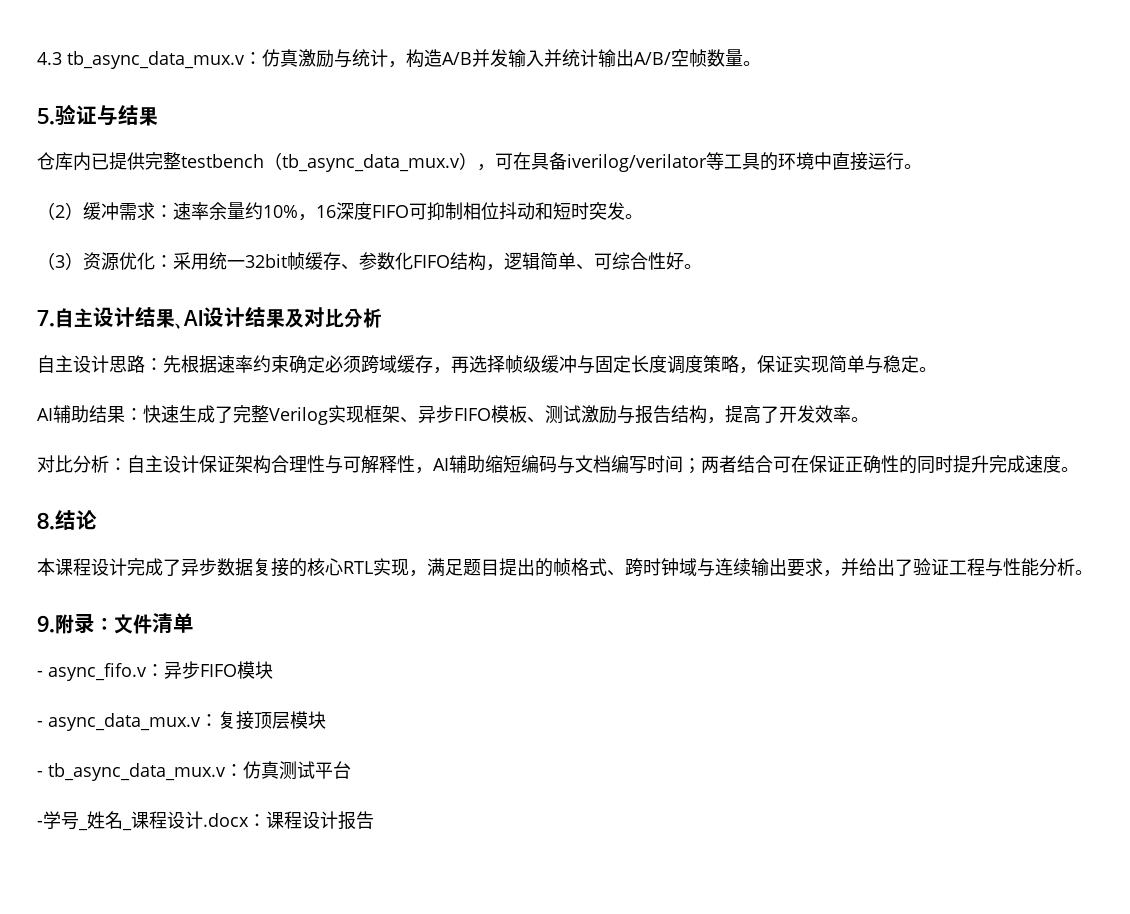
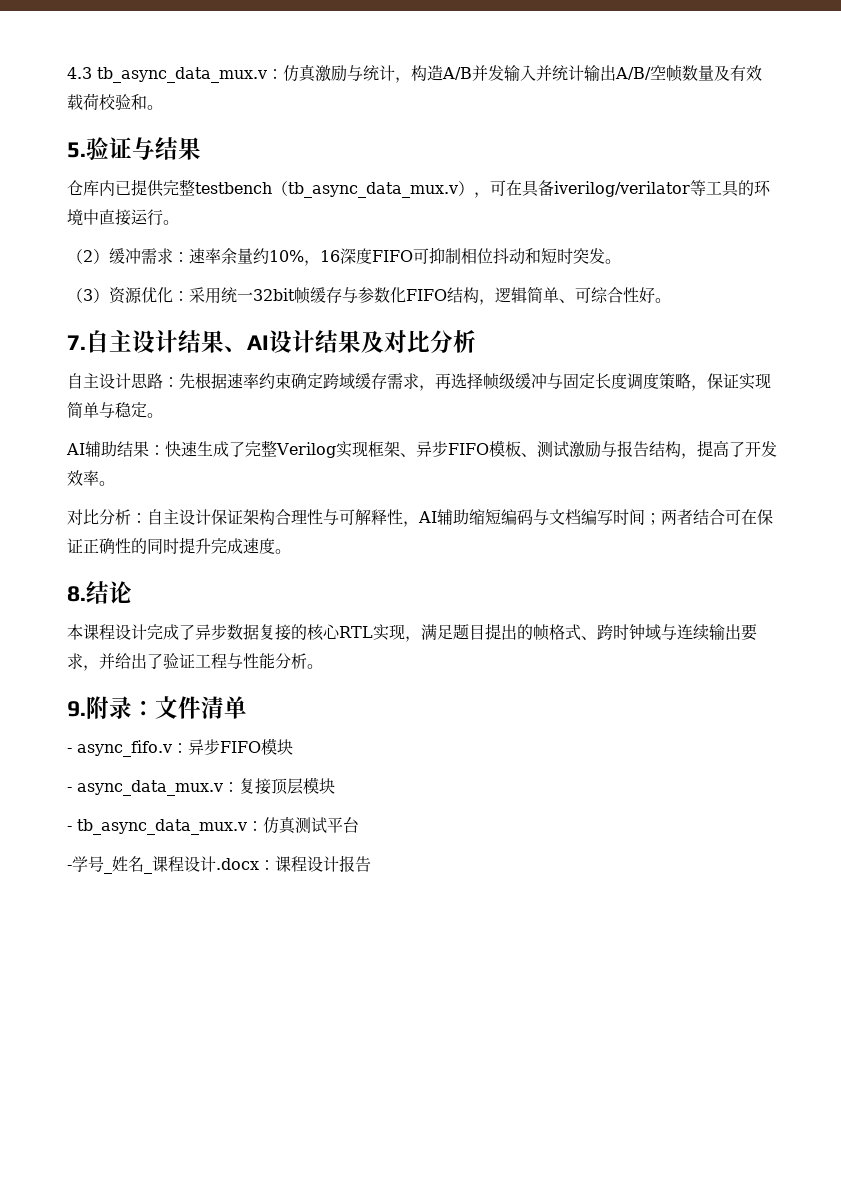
- 4.3 tb_async_data_mux.v：仿真激励与统计，构造A/B并发输入并统计输出A/B/空帧数量。
+ 4.3 tb_async_data_mux.v：仿真激励与统计，构造A/B并发输入并统计输出A/B/空帧数量及有效载荷校验和。
- （3）资源优化：采用统一32bit帧缓存、参数化FIFO结构，逻辑简单、可综合性好。
+ （3）资源优化：采用统一32bit帧缓存与参数化FIFO结构，逻辑简单、可综合性好。
- 自主设计思路：先根据速率约束确定必须跨域缓存，再选择帧级缓冲与固定长度调度策略，保证实现简单与稳定。
+ 自主设计思路：先根据速率约束确定跨域缓存需求，再选择帧级缓冲与固定长度调度策略，保证实现简单与稳定。

